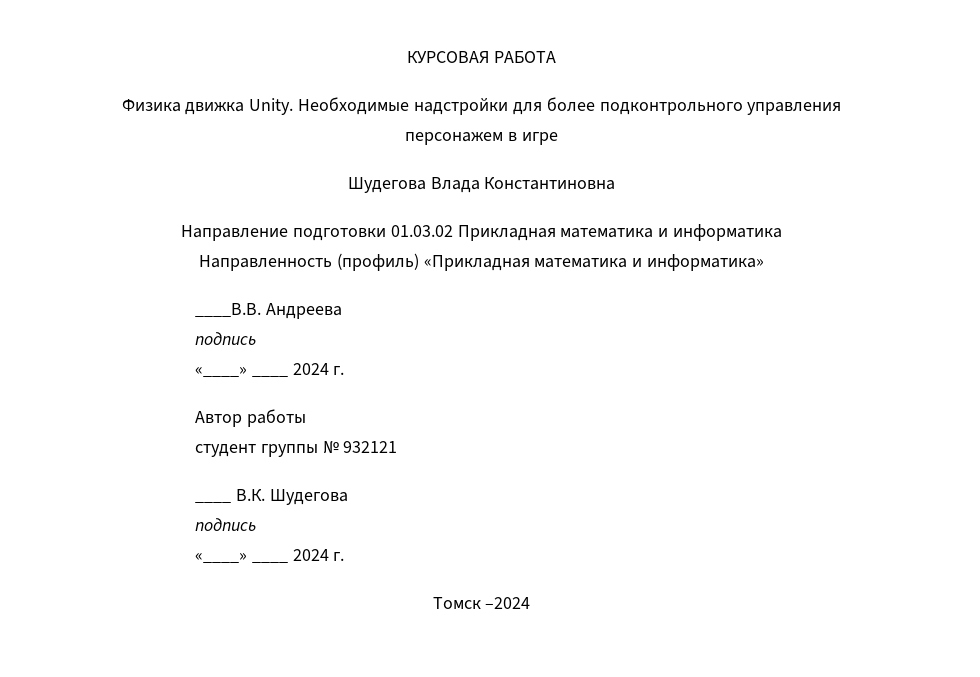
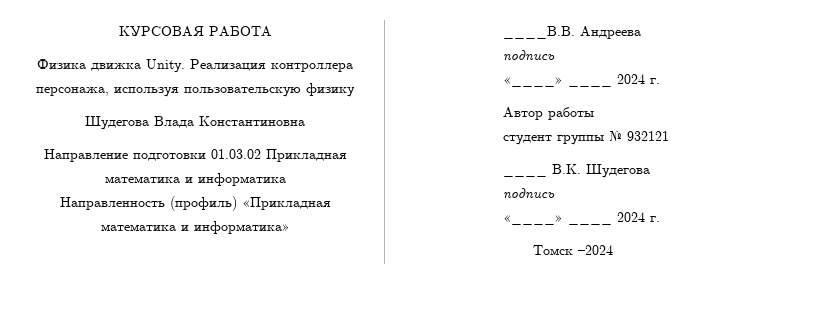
- Необходимые надстройки для более подконтрольного управления персонажем в игре
+ Реализация контроллера персонажа, используя пользовательскую физику

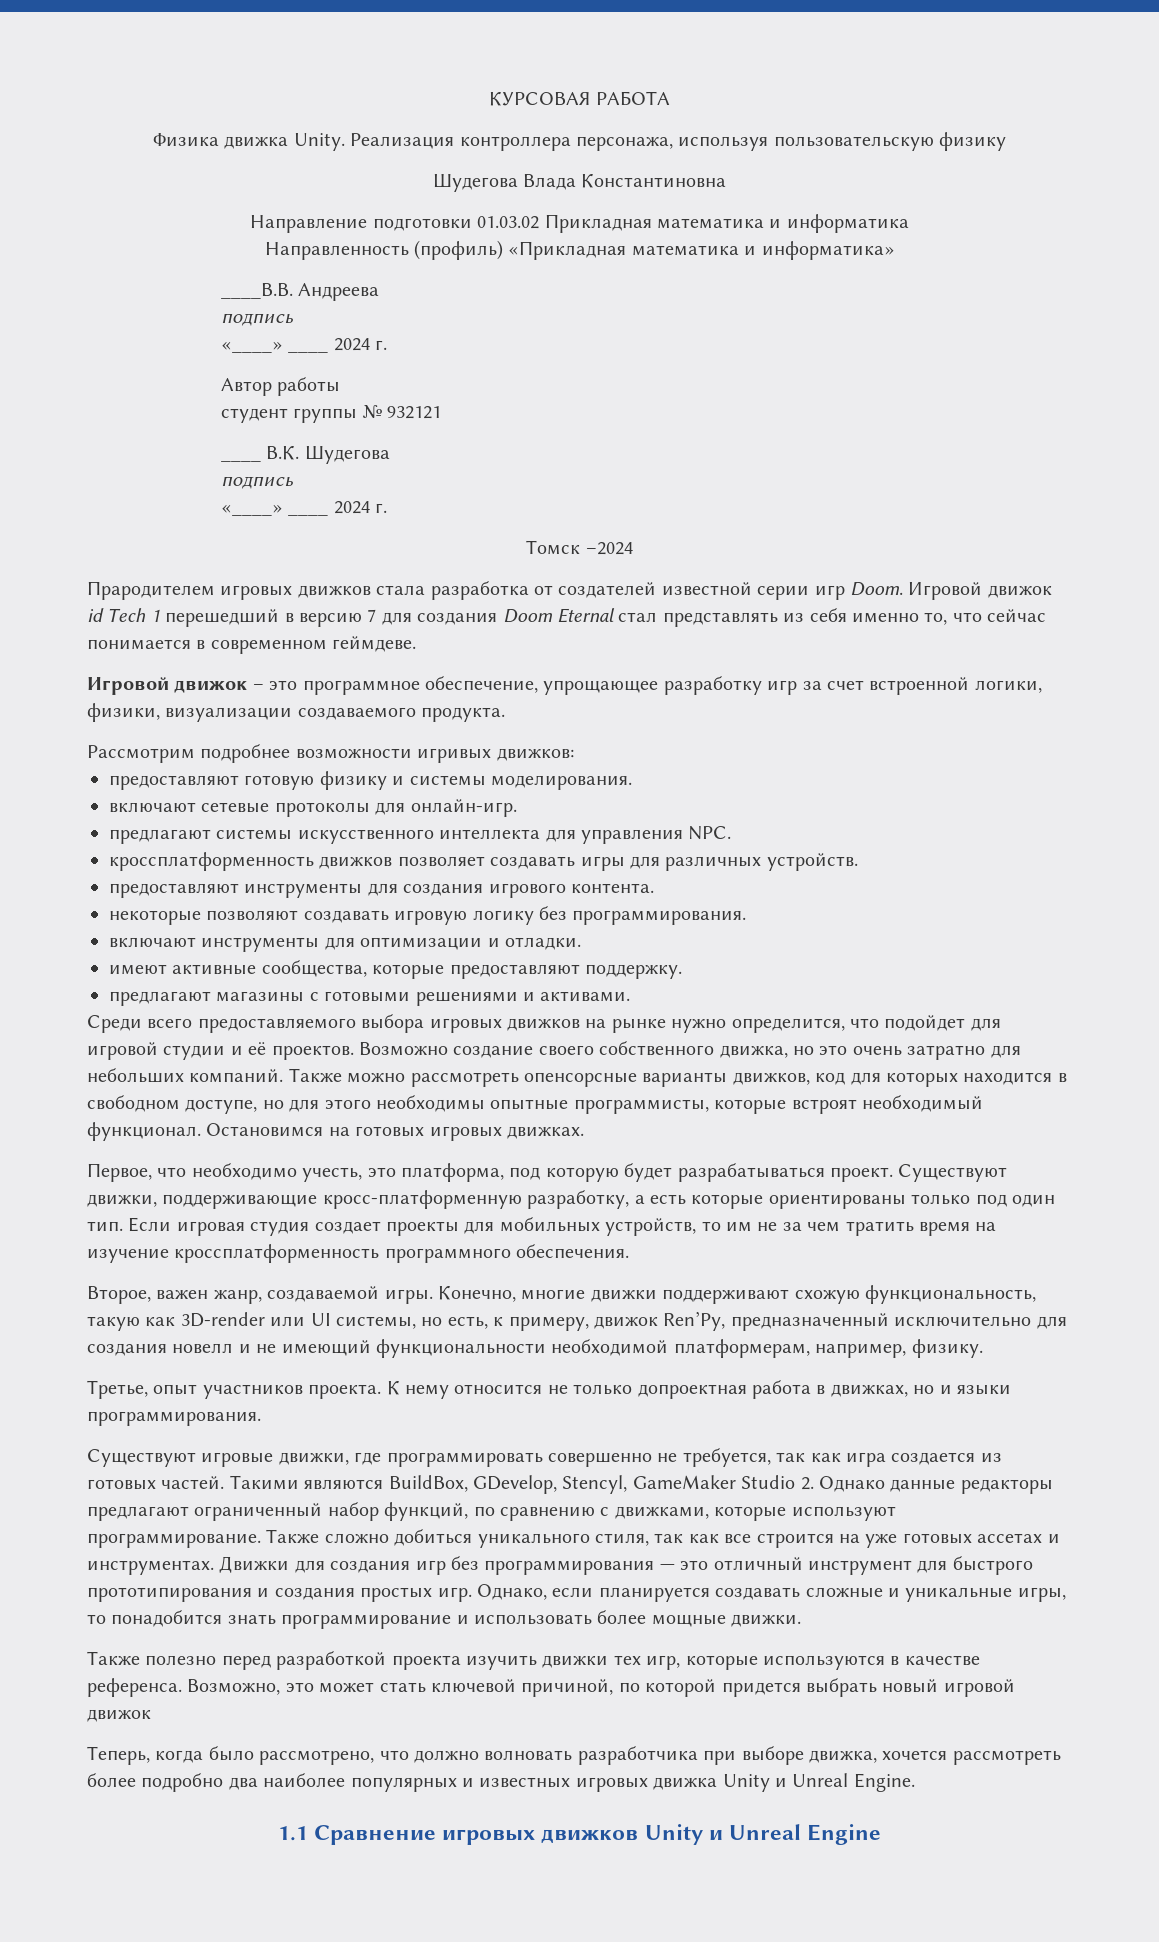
+ Прародителем игровых движков стала разработка от создателей известной серии игр Doom. Игровой движок id Tech 1 перешедший в версию 7 для создания Doom Eternal стал представлять из себя именно то, что сейчас понимается в современном геймдеве.
+ Игровой движок – это программное обеспечение, упрощающее разработку игр за счет встроенной логики, физики, визуализации создаваемого продукта.
+ Рассмотрим подробнее возможности игривых движков:
+ предоставляют готовую физику и системы моделирования.
+ включают сетевые протоколы для онлайн-игр.
+ предлагают системы искусственного интеллекта для управления NPC.
+ кроссплатформенность движков позволяет создавать игры для различных устройств.
+ предоставляют инструменты для создания игрового контента.
+ некоторые позволяют создавать игровую логику без программирования.
+ включают инструменты для оптимизации и отладки.
+ имеют активные сообщества, которые предоставляют поддержку.
+ предлагают магазины с готовыми решениями и активами.
+ Среди всего предоставляемого выбора игровых движков на рынке нужно определится, что подойдет для игровой студии и её проектов. Возможно создание своего собственного движка, но это очень затратно для небольших компаний. Также можно рассмотреть опенсорсные варианты движков, код для которых находится в свободном доступе, но для этого необходимы опытные программисты, которые встроят необходимый функционал. Остановимся на готовых игровых движках.
+ Первое, что необходимо учесть, это платформа, под которую будет разрабатываться проект. Существуют движки, поддерживающие кросс-платформенную разработку, а есть которые ориентированы только под один тип. Если игровая студия создает проекты для мобильных устройств, то им не за чем тратить время на изучение кроссплатформенность программного обеспечения.
+ Второе, важен жанр, создаваемой игры. Конечно, многие движки поддерживают схожую функциональность, такую как 3D-render или UI системы, но есть, к примеру, движок Ren’Py, предназначенный исключительно для создания новелл и не имеющий функциональности необходимой платформерам, например, физику.
+ Третье, опыт участников проекта. К нему относится не только допроектная работа в движках, но и языки программирования.
+ Существуют игровые движки, где программировать совершенно не требуется, так как игра создается из готовых частей. Такими являются BuildBox, GDevelop, Stencyl, GameMaker Studio 2. Однако данные редакторы предлагают ограниченный набор функций, по сравнению с движками, которые используют программирование. Также сложно добиться уникального стиля, так как все строится на уже готовых ассетах и инструментах. Движки для создания игр без программирования — это отличный инструмент для быстрого прототипирования и создания простых игр. Однако, если планируется создавать сложные и уникальные игры, то понадобится знать программирование и использовать более мощные движки.
+ Также полезно перед разработкой проекта изучить движки тех игр, которые используются в качестве референса. Возможно, это может стать ключевой причиной, по которой придется выбрать новый игровой движок
+ Теперь, когда было рассмотрено, что должно волновать разработчика при выборе движка, хочется рассмотреть более подробно два наиболее популярных и известных игровых движка Unity и Unreal Engine.
+ 1.1 Сравнение игровых движков Unity и Unreal Engine

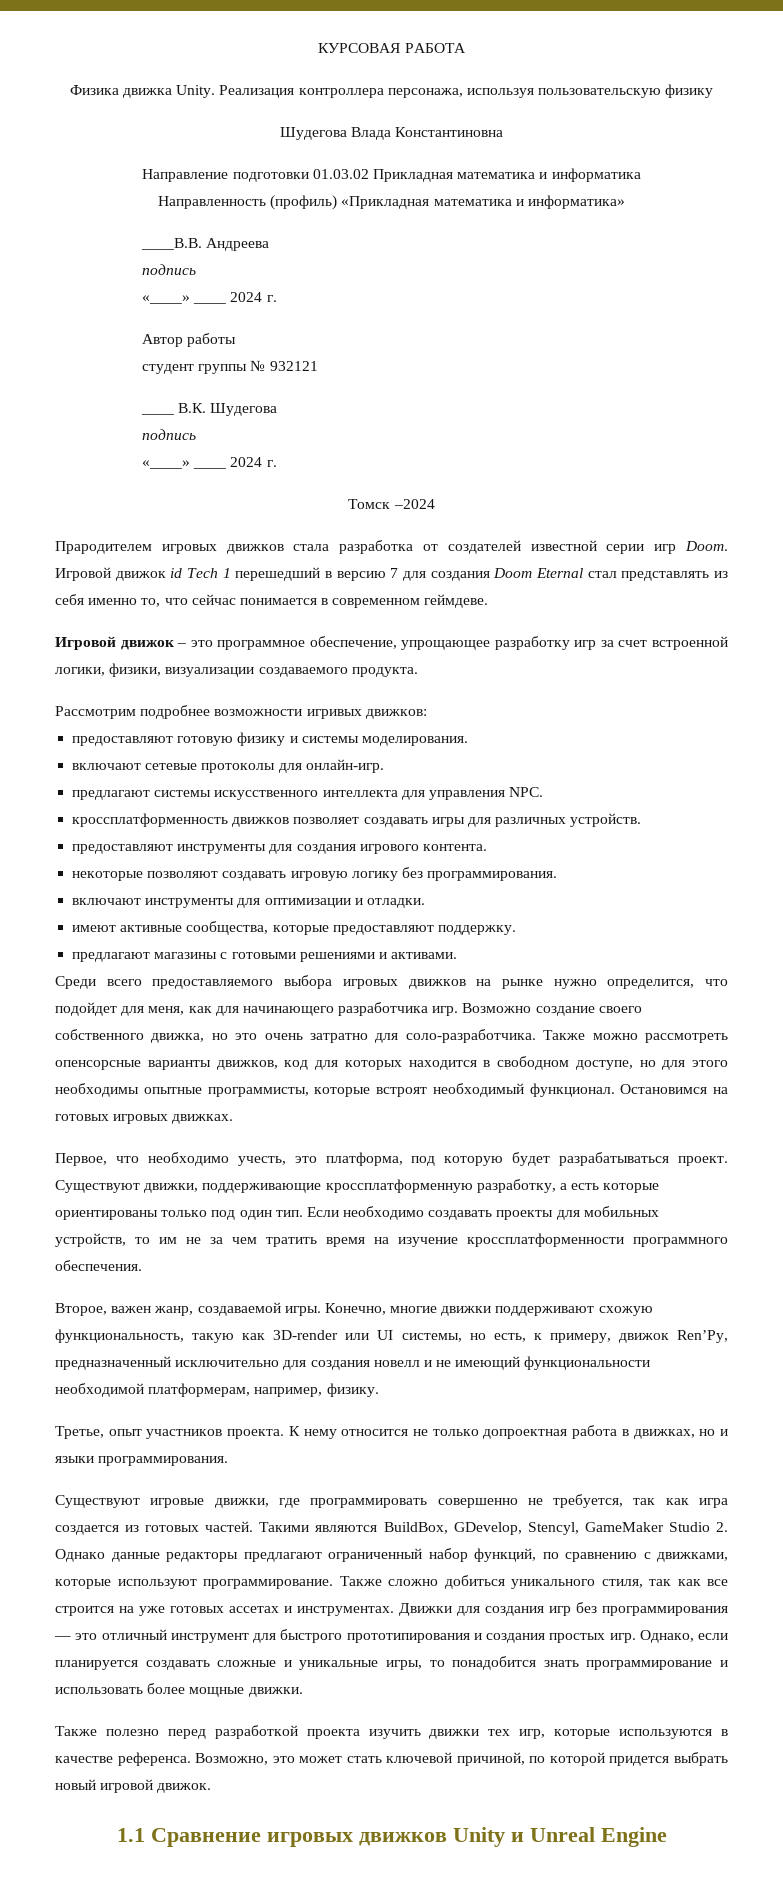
- Среди всего предоставляемого выбора игровых движков на рынке нужно определится, что подойдет для игровой студии и её проектов.
+ Среди всего предоставляемого выбора игровых движков на рынке нужно определится, что подойдет для меня, как для начинающего разработчика игр.
- Возможно создание своего собственного движка, но это очень затратно для небольших компаний.
+ Возможно создание своего собственного движка, но это очень затратно для соло-разработчика.
- Существуют движки, поддерживающие кросс-платформенную разработку, а есть которые ориентированы только под один тип.
+ Существуют движки, поддерживающие кроссплатформенную разработку, а есть которые ориентированы только под один тип.
- Если игровая студия создает проекты для мобильных устройств, то им не за чем тратить время на изучение кроссплатформенность программного обеспечения.
+ Если необходимо создавать проекты для мобильных устройств, то им не за чем тратить время на изучение кроссплатформенности программного обеспечения.
- Возможно, это может стать ключевой причиной, по которой придется выбрать новый игровой движок
- Теперь, когда было рассмотрено, что должно волновать разработчика при выборе движка, хочется рассмотреть более подробно два наиболее популярных и известных игровых движка Unity и Unreal Engine.
+ Возможно, это может стать ключевой причиной, по которой придется выбрать новый игровой движок.

